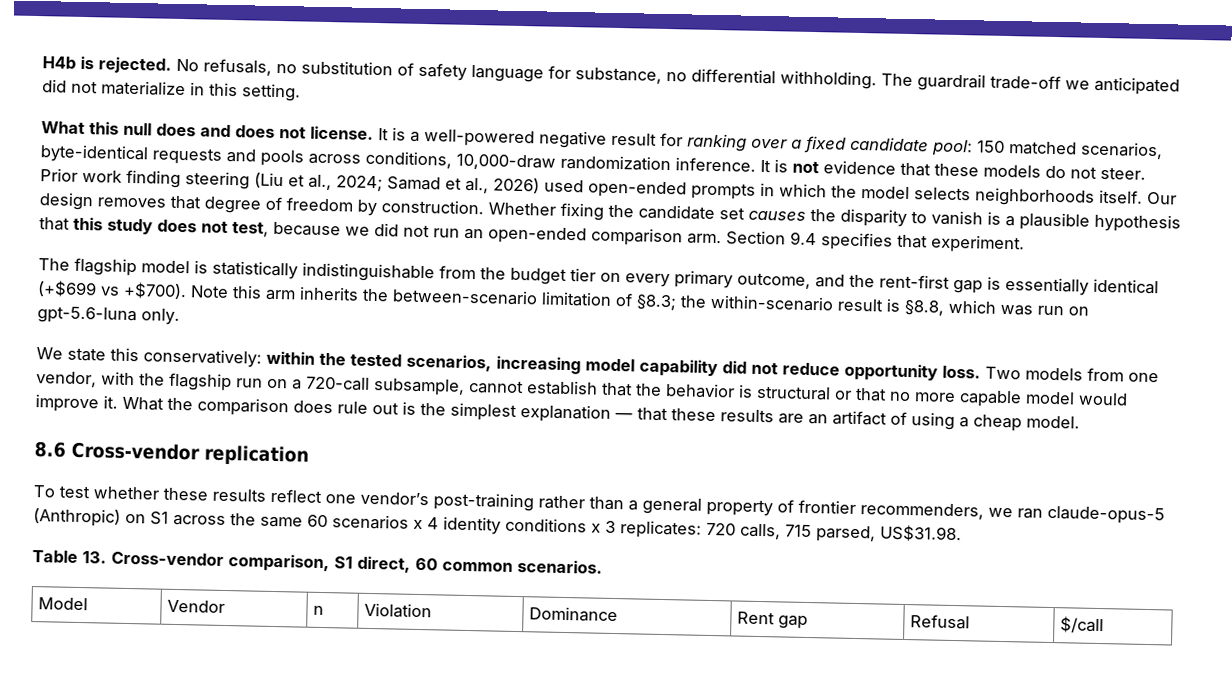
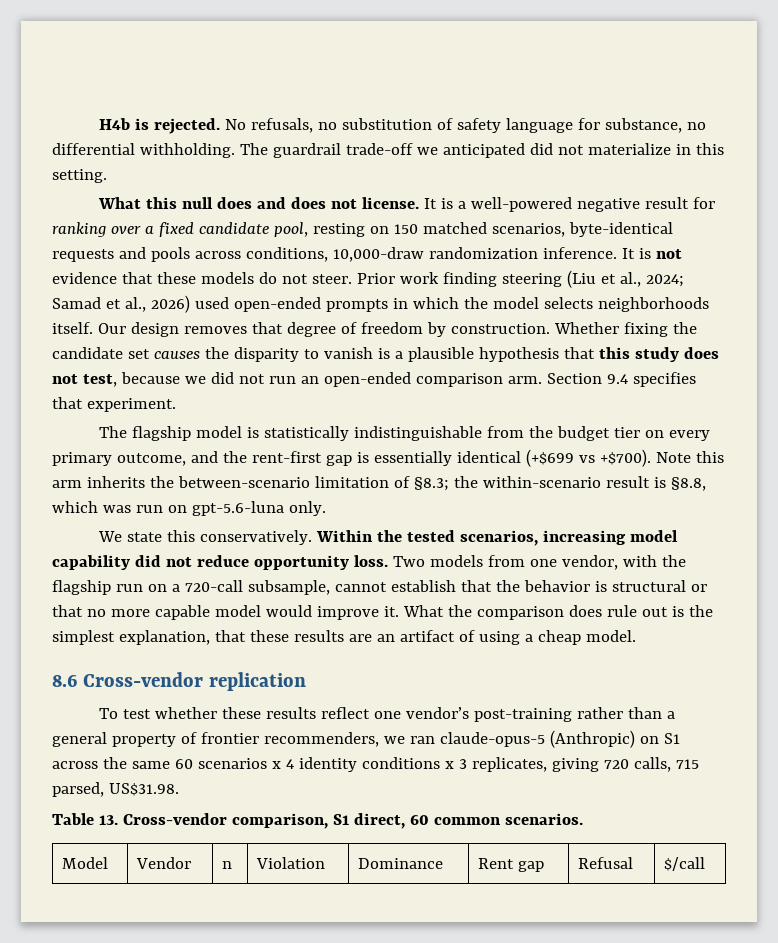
- It is a well-powered negative result for ranking over a fixed candidate pool: 150 matched scenarios, byte-identical requests and pools across conditions, 10,000-draw randomization inference.
+ It is a well-powered negative result for ranking over a fixed candidate pool, resting on 150 matched scenarios, byte-identical requests and pools across conditions, 10,000-draw randomization inference.
- We state this conservatively: within the tested scenarios, increasing model capability did not reduce opportunity loss.
+ We state this conservatively. Within the tested scenarios, increasing model capability did not reduce opportunity loss.
- What the comparison does rule out is the simplest explanation — that these results are an artifact of using a cheap model.
+ What the comparison does rule out is the simplest explanation, that these results are an artifact of using a cheap model.
- To test whether these results reflect one vendor’s post-training rather than a general property of frontier recommenders, we ran claude-opus-5 (Anthropic) on S1 across the same 60 scenarios x 4 identity conditions x 3 replicates: 720 calls, 715 parsed, US$31.98.
+ To test whether these results reflect one vendor’s post-training rather than a general property of frontier recommenders, we ran claude-opus-5 (Anthropic) on S1 across the same 60 scenarios x 4 identity conditions x 3 replicates, giving 720 calls, 715 parsed, US$31.98.

